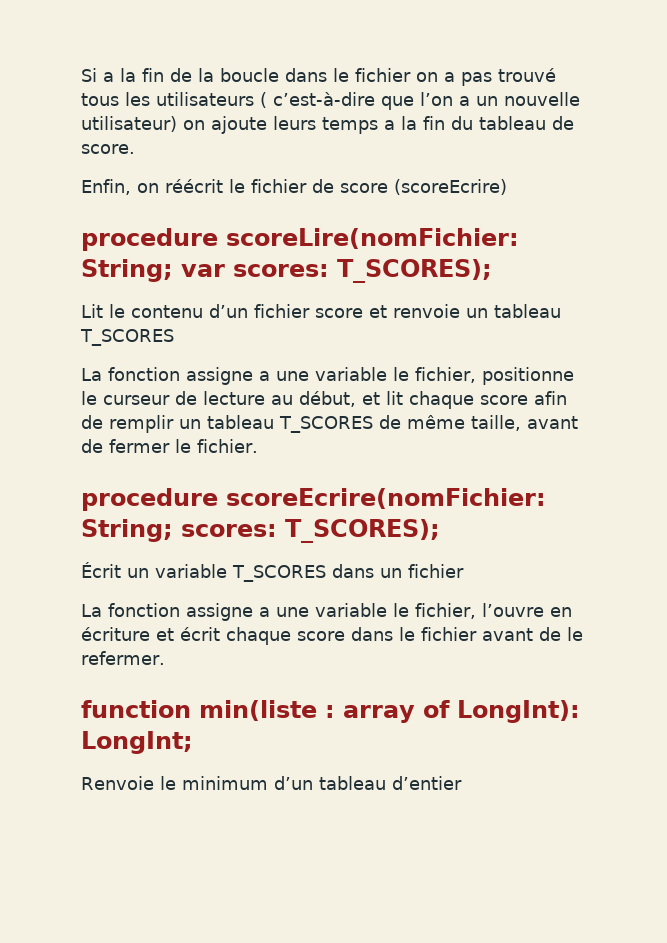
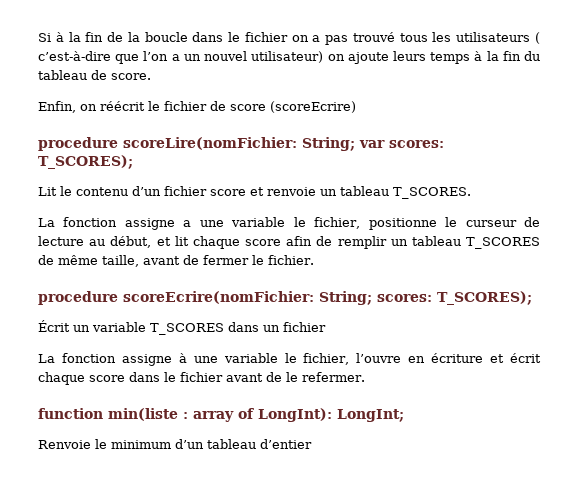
- Si a la fin de la boucle dans le fichier on a pas trouvé tous les utilisateurs ( c’est-à-dire que l’on a un nouvelle utilisateur) on ajoute leurs temps a la fin du tableau de score.
+ Si à la fin de la boucle dans le fichier on a pas trouvé tous les utilisateurs ( c’est-à-dire que l’on a un nouvel utilisateur) on ajoute leurs temps à la fin du tableau de score.
- Lit le contenu d’un fichier score et renvoie un tableau T_SCORES
+ Lit le contenu d’un fichier score et renvoie un tableau T_SCORES.
- La fonction assigne a une variable le fichier, l’ouvre en écriture et écrit chaque score dans le fichier avant de le refermer.
+ La fonction assigne à une variable le fichier, l’ouvre en écriture et écrit chaque score dans le fichier avant de le refermer.

